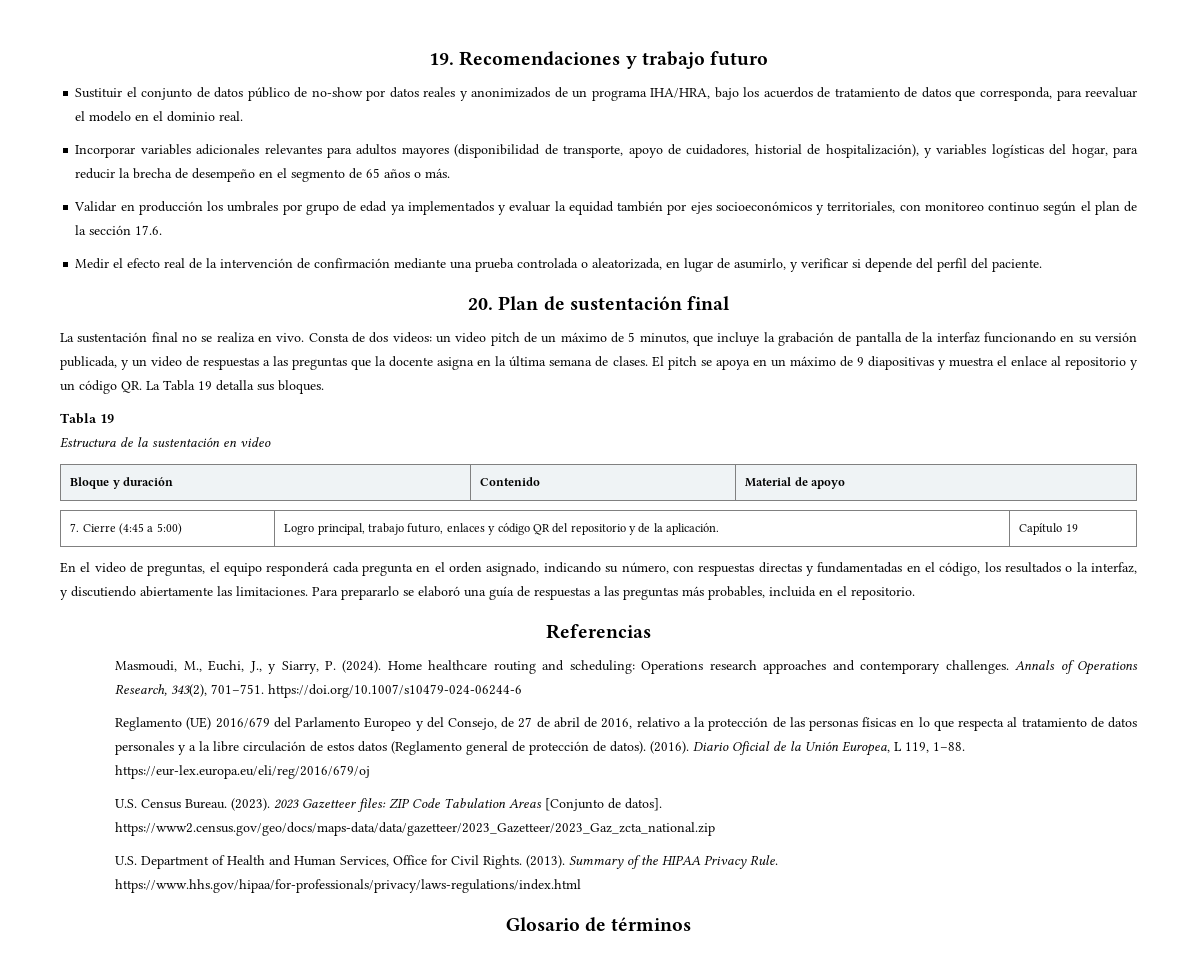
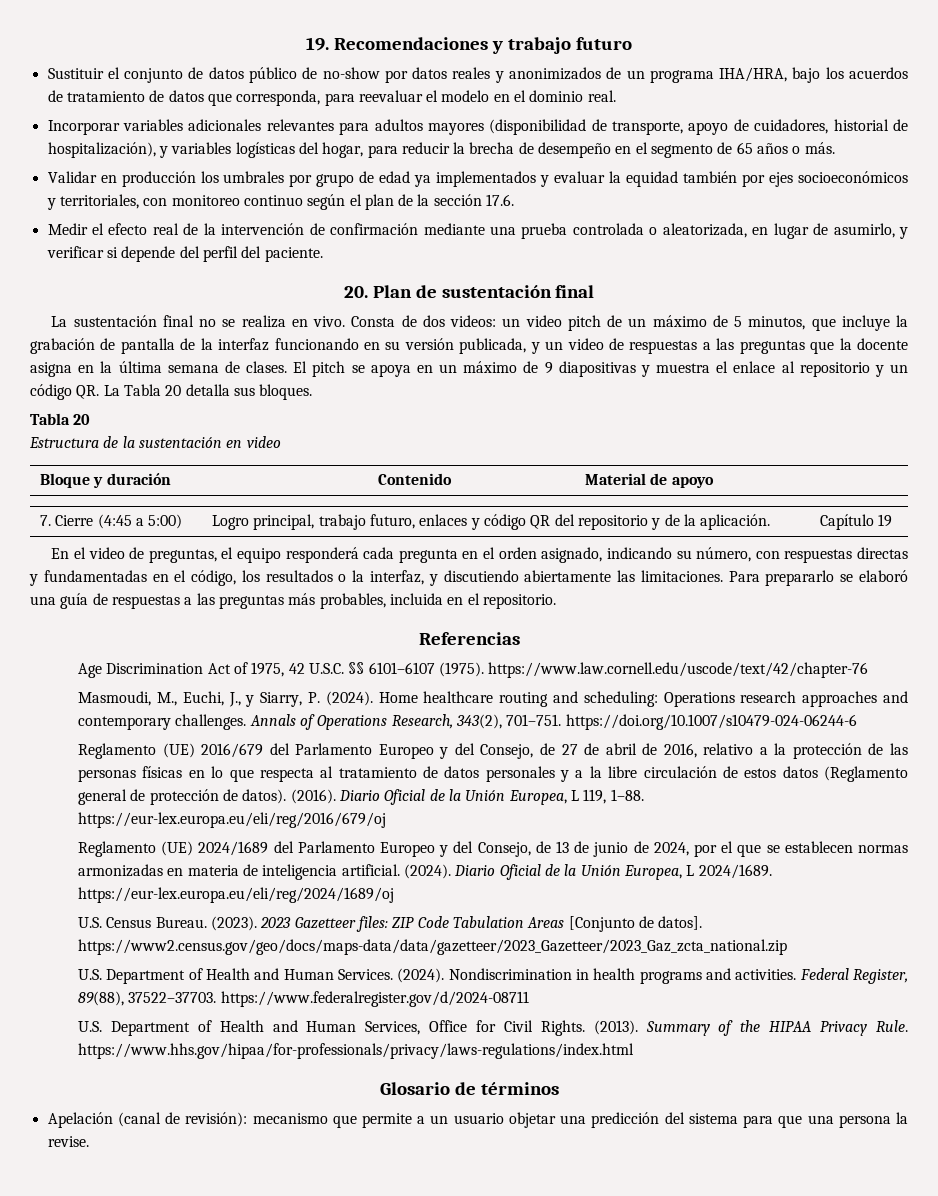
- El pitch se apoya en un máximo de 9 diapositivas y muestra el enlace al repositorio y un código QR. La Tabla 19 detalla sus bloques.
- Tabla 19
+ El pitch se apoya en un máximo de 9 diapositivas y muestra el enlace al repositorio y un código QR. La Tabla 20 detalla sus bloques.
+ Tabla 20
+ Age Discrimination Act of 1975, 42 U.S.C. §§ 6101–6107 (1975). https://www.law.cornell.edu/uscode/text/42/chapter-76
+ Reglamento (UE) 2024/1689 del Parlamento Europeo y del Consejo, de 13 de junio de 2024, por el que se establecen normas armonizadas en materia de inteligencia artificial. (2024). Diario Oficial de la Unión Europea, L 2024/1689. https://eur-lex.europa.eu/eli/reg/2024/1689/oj
+ U.S. Department of Health and Human Services. (2024). Nondiscrimination in health programs and activities. Federal Register, 89(88), 37522–37703. https://www.federalregister.gov/d/2024-08711
+ Apelación (canal de revisión): mecanismo que permite a un usuario objetar una predicción del sistema para que una persona la revise.

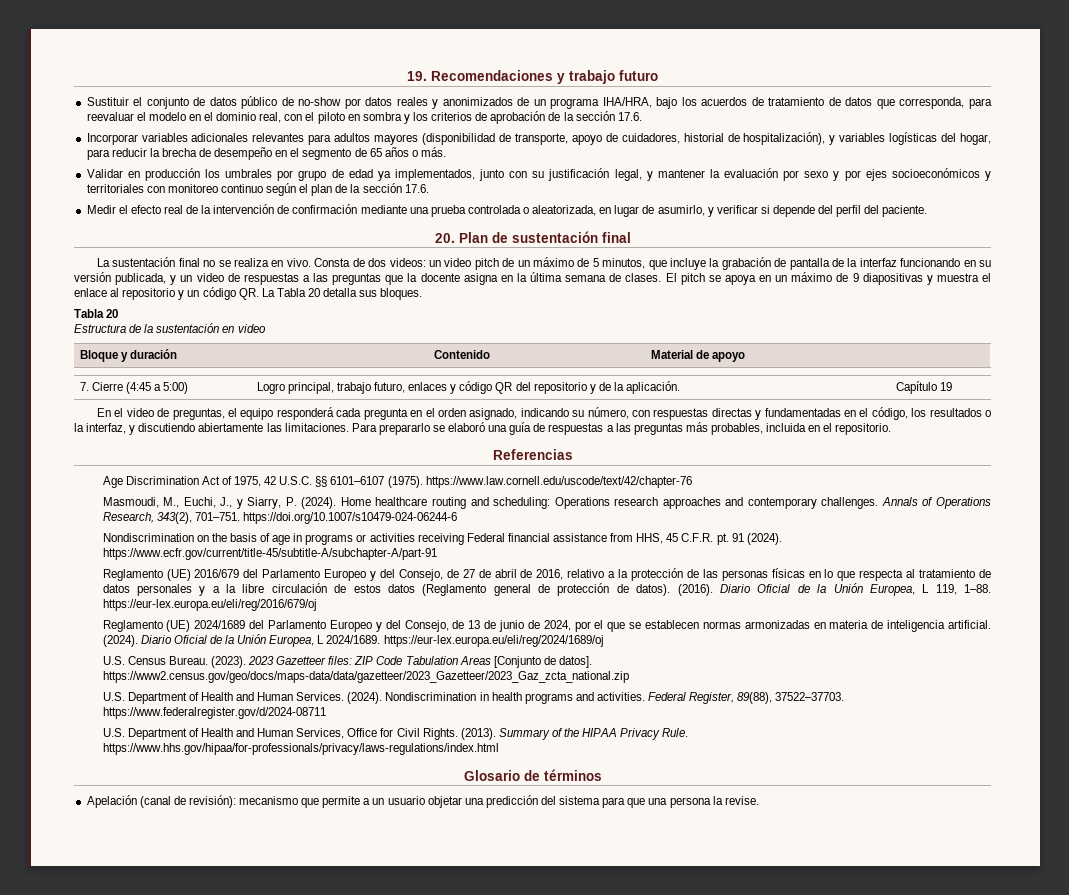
- Sustituir el conjunto de datos público de no-show por datos reales y anonimizados de un programa IHA/HRA, bajo los acuerdos de tratamiento de datos que corresponda, para reevaluar el modelo en el dominio real.
+ Sustituir el conjunto de datos público de no-show por datos reales y anonimizados de un programa IHA/HRA, bajo los acuerdos de tratamiento de datos que corresponda, para reevaluar el modelo en el dominio real, con el piloto en sombra y los criterios de aprobación de la sección 17.6.
- Validar en producción los umbrales por grupo de edad ya implementados y evaluar la equidad también por ejes socioeconómicos y territoriales, con monitoreo continuo según el plan de la sección 17.6.
+ Validar en producción los umbrales por grupo de edad ya implementados, junto con su justificación legal, y mantener la evaluación por sexo y por ejes socioeconómicos y territoriales con monitoreo continuo según el plan de la sección 17.6.
+ Nondiscrimination on the basis of age in programs or activities receiving Federal financial assistance from HHS, 45 C.F.R. pt. 91 (2024). https://www.ecfr.gov/current/title-45/subtitle-A/subchapter-A/part-91

